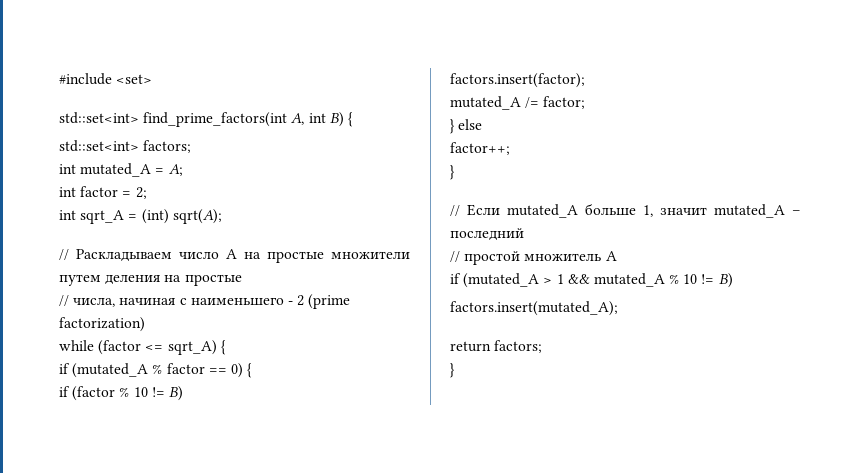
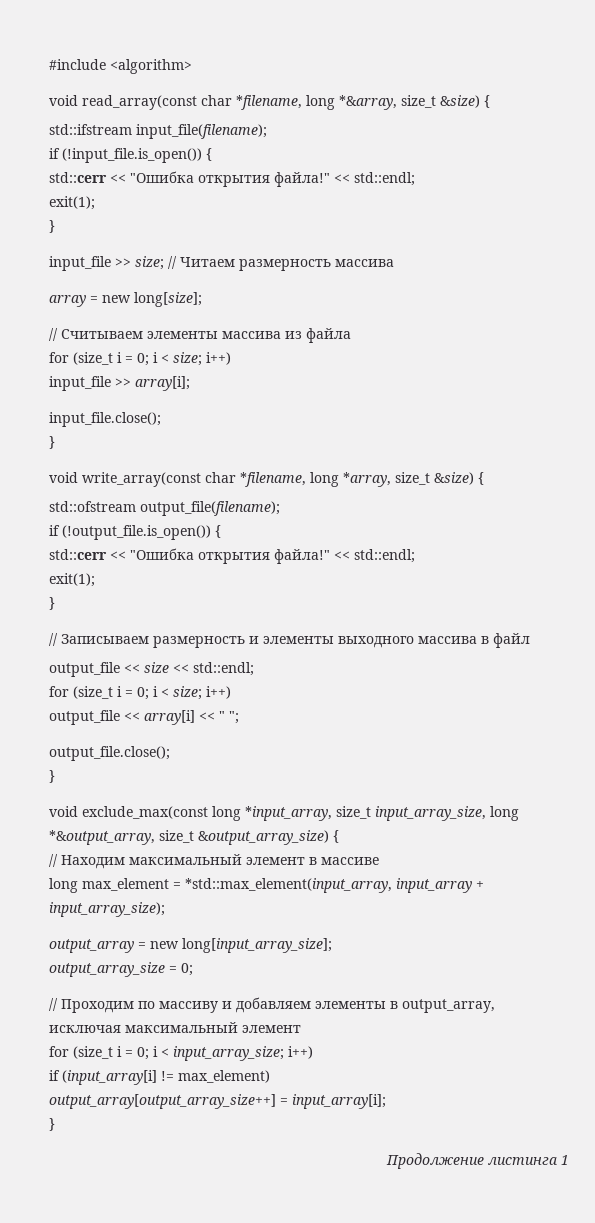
- #include <set>
- std::set<int> find_prime_factors(int A, int B) {
- std::set<int> factors;
- int mutated_A = A;
- int factor = 2;
- int sqrt_A = (int) sqrt(A);
- // Раскладываем число А на простые множители путем деления на простые
- // числа, начиная с наименьшего - 2 (prime factorization)
- while (factor <= sqrt_A) {
- if (mutated_A % factor == 0) {
- if (factor % 10 != B)
- factors.insert(factor);
- mutated_A /= factor;
- } else
- factor++;
+ #include <algorithm>
+ void read_array(const char *filename, long *&array, size_t &size) {
+ std::ifstream input_file(filename);
+ if (!input_file.is_open()) {
+ std::cerr << "Ошибка открытия файла!" << std::endl;
+ exit(1);
  }
- // Если mutated_A больше 1, значит mutated_A – последний
- // простой множитель А
- if (mutated_A > 1 && mutated_A % 10 != B)
- factors.insert(mutated_A);
- return factors;
+ input_file >> size; // Читаем размерность массива
+ array = new long[size];
+ // Считываем элементы массива из файла
+ for (size_t i = 0; i < size; i++)
+ input_file >> array[i];
+ input_file.close();
  }
+ void write_array(const char *filename, long *array, size_t &size) {
+ std::ofstream output_file(filename);
+ if (!output_file.is_open()) {
+ std::cerr << "Ошибка открытия файла!" << std::endl;
+ exit(1);
+ }
+ // Записываем размерность и элементы выходного массива в файл
+ output_file << size << std::endl;
+ for (size_t i = 0; i < size; i++)
+ output_file << array[i] << " ";
+ output_file.close();
+ }
+ void exclude_max(const long *input_array, size_t input_array_size, long *&output_array, size_t &output_array_size) {
+ // Находим максимальный элемент в массиве
+ long max_element = *std::max_element(input_array, input_array + input_array_size);
+ output_array = new long[input_array_size];
+ output_array_size = 0;
+ // Проходим по массиву и добавляем элементы в output_array, исключая максимальный элемент
+ for (size_t i = 0; i < input_array_size; i++)
+ if (input_array[i] != max_element)
+ output_array[output_array_size++] = input_array[i];
+ }
+ Продолжение листинга 1

